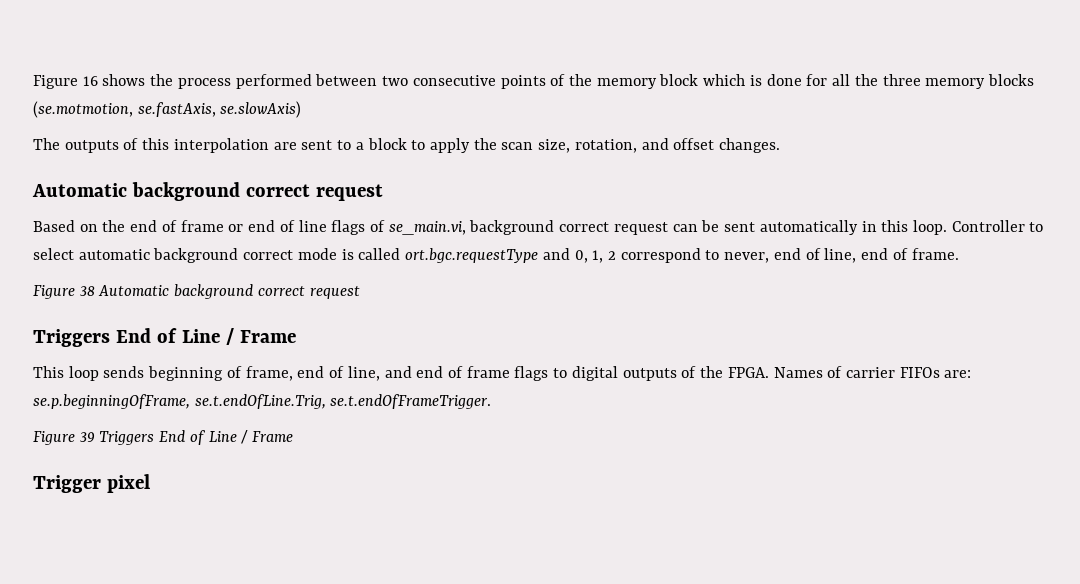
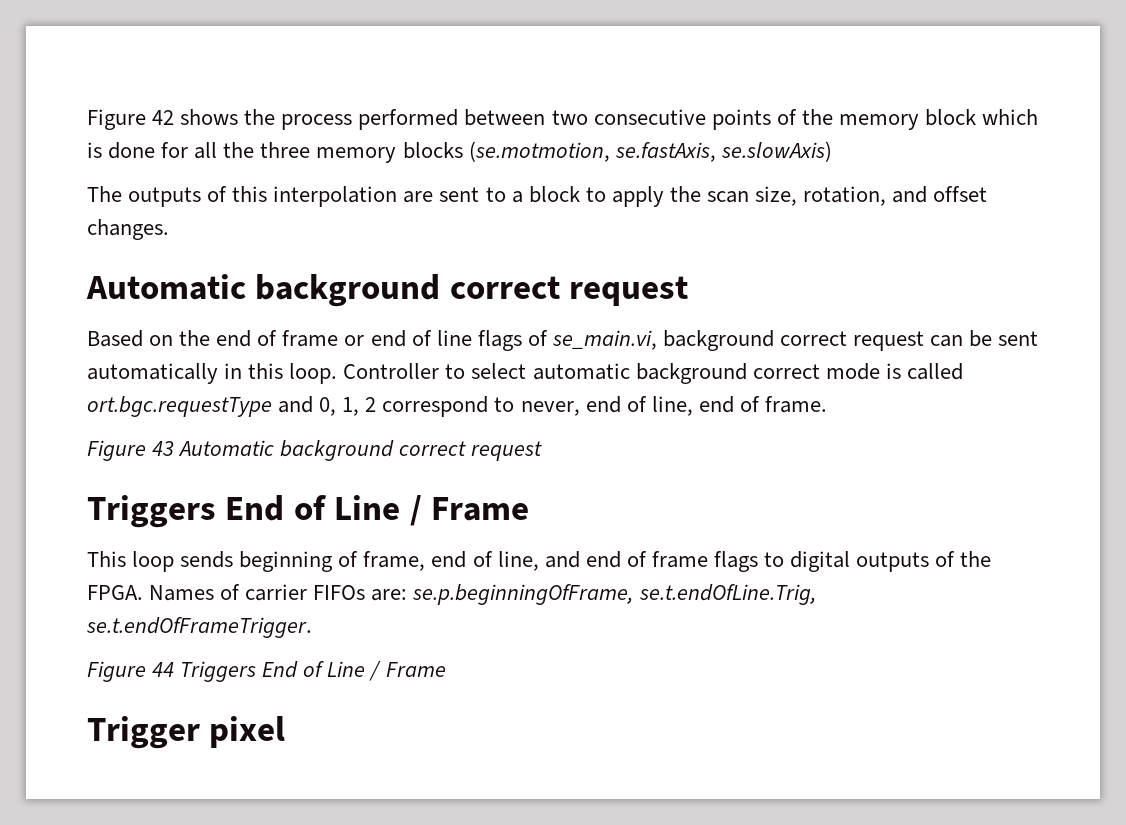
- Figure 16 shows the process performed between two consecutive points of the memory block which is done for all the three memory blocks (se.motmotion, se.fastAxis, se.slowAxis)
+ Figure 42 shows the process performed between two consecutive points of the memory block which is done for all the three memory blocks (se.motmotion, se.fastAxis, se.slowAxis)
- Figure 38 Automatic background correct request
+ Figure 43 Automatic background correct request
- Figure 39 Triggers End of Line / Frame
+ Figure 44 Triggers End of Line / Frame

